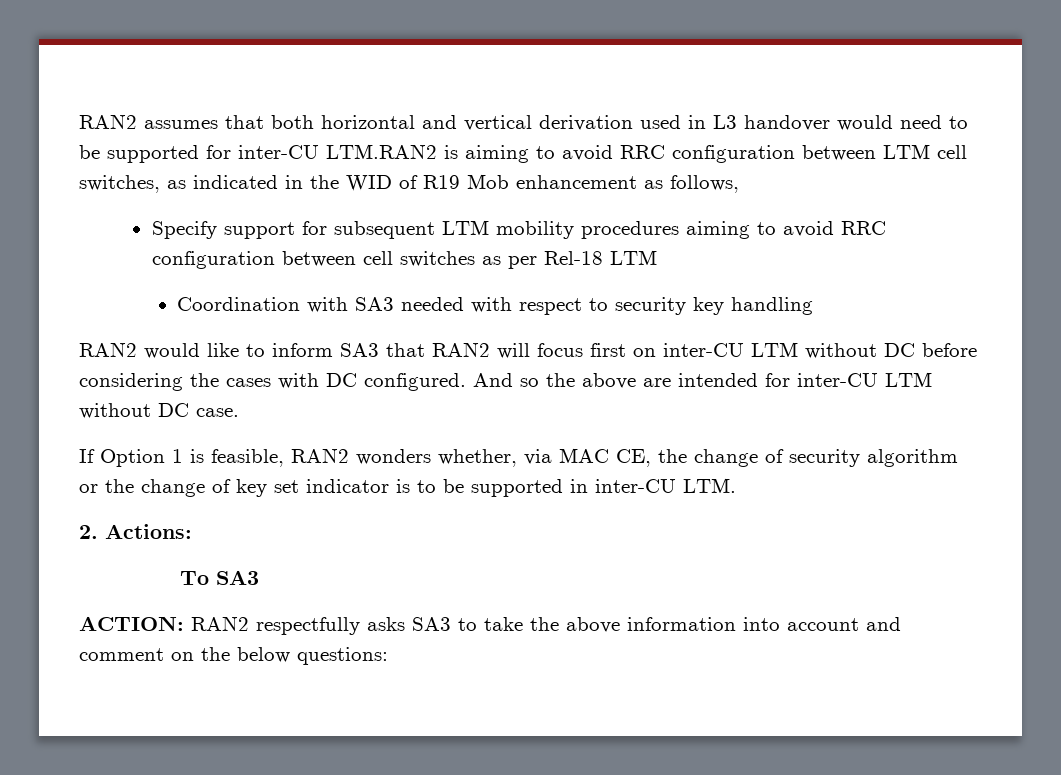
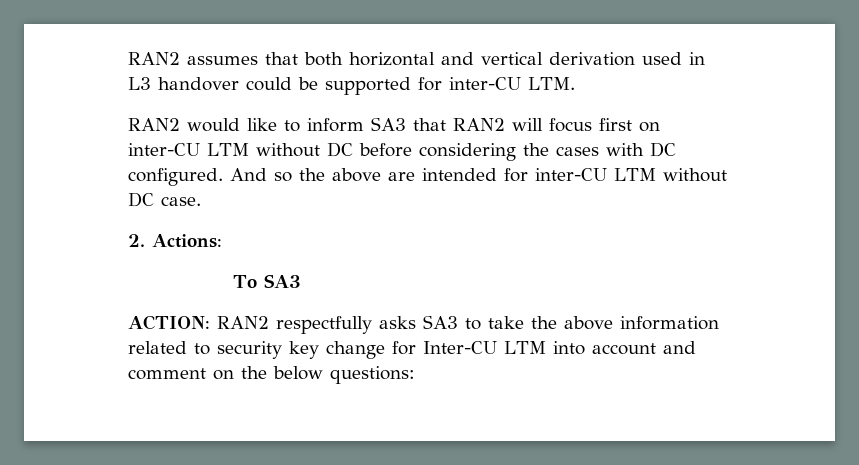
- RAN2 assumes that both horizontal and vertical derivation used in L3 handover would need to be supported for inter-CU LTM.RAN2 is aiming to avoid RRC configuration between LTM cell switches, as indicated in the WID of R19 Mob enhancement as follows,
- Specify support for subsequent LTM mobility procedures aiming to avoid RRC configuration between cell switches as per Rel-18 LTM
- Coordination with SA3 needed with respect to security key handling
+ RAN2 assumes that both horizontal and vertical derivation used in L3 handover could be supported for inter-CU LTM.
- If Option 1 is feasible, RAN2 wonders whether, via MAC CE, the change of security algorithm or the change of key set indicator is to be supported in inter-CU LTM.
- ACTION: RAN2 respectfully asks SA3 to take the above information into account and comment on the below questions:
+ ACTION: RAN2 respectfully asks SA3 to take the above information related to security key change for Inter-CU LTM into account and comment on the below questions:

